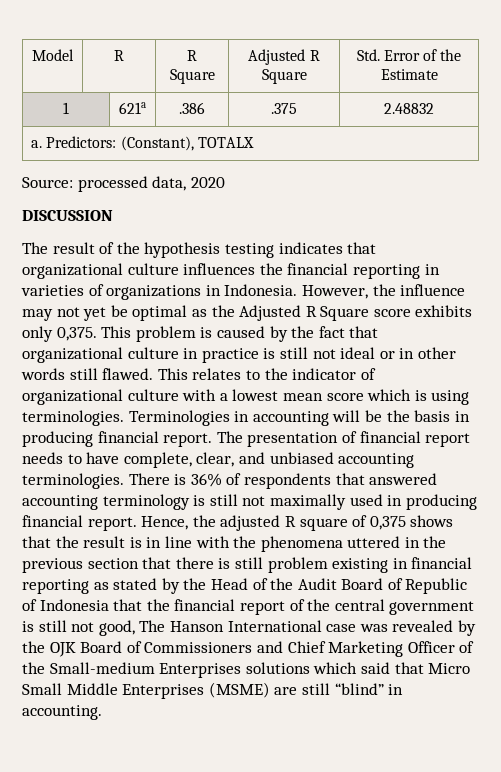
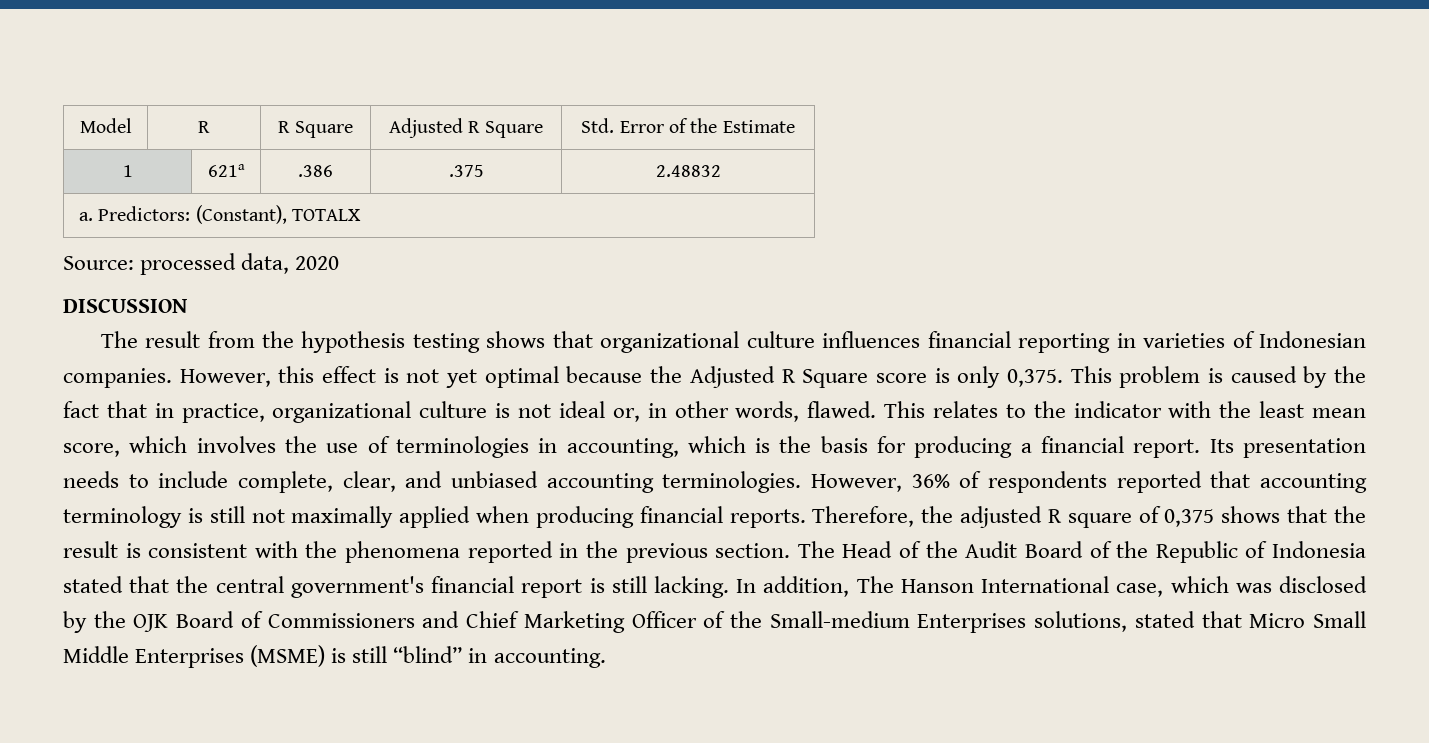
- The result of the hypothesis testing indicates that organizational culture influences the financial reporting in varieties of organizations in Indonesia. However, the influence may not yet be optimal as the Adjusted R Square score exhibits only 0,375.
+ The result from the hypothesis testing shows that organizational culture influences financial reporting in varieties of Indonesian companies. However, this effect is not yet optimal because the Adjusted R Square score is only 0,375.
- This problem is caused by the fact that organizational culture in practice is still not ideal or in other words still flawed.
+ This problem is caused by the fact that in practice, organizational culture is not ideal or, in other words, flawed.
- This relates to the indicator of organizational culture with a lowest mean score which is using terminologies. Terminologies in accounting will be the basis in producing financial report. The presentation of financial report needs to have complete, clear, and unbiased accounting terminologies.
+ This relates to the indicator with the least mean score, which involves the use of terminologies in accounting, which is the basis for producing a financial report. Its presentation needs to include complete, clear, and unbiased accounting terminologies.
- There is 36% of respondents that answered accounting terminology is still not maximally used in producing financial report. Hence, the adjusted R square of 0,375 shows that the result is in line with the phenomena uttered in the previous section that there is still problem existing in financial reporting as stated by the Head of the Audit Board of Republic of Indonesia that the financial report of the central government is still not good, The Hanson International case was revealed by the OJK Board of Commissioners and Chief Marketing Officer of the Small-medium Enterprises solutions which said that Micro Small Middle Enterprises (MSME) are still “blind” in accounting.
+ However, 36% of respondents reported that accounting terminology is still not maximally applied when producing financial reports. Therefore, the adjusted R square of 0,375 shows that the result is consistent with the phenomena reported in the previous section. The Head of the Audit Board of the Republic of Indonesia stated that the central government's financial report is still lacking. In addition, The Hanson International case, which was disclosed by the OJK Board of Commissioners and Chief Marketing Officer of the Small-medium Enterprises solutions, stated that Micro Small Middle Enterprises (MSME) is still “blind” in accounting.

